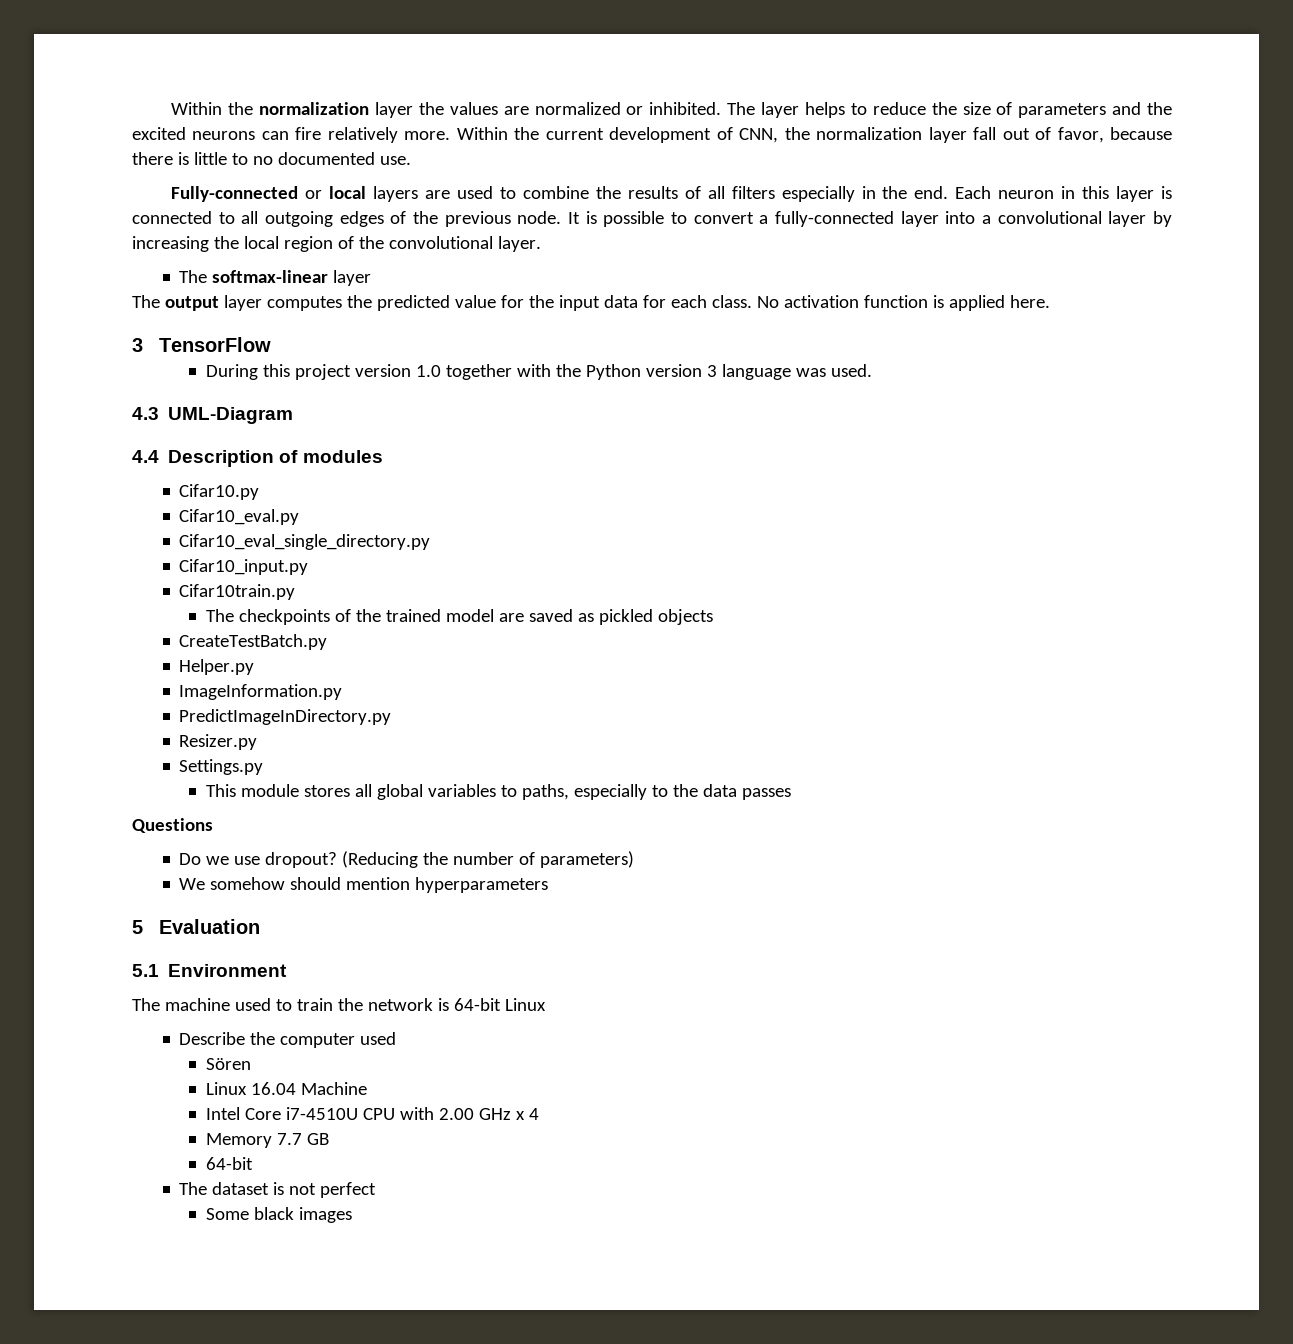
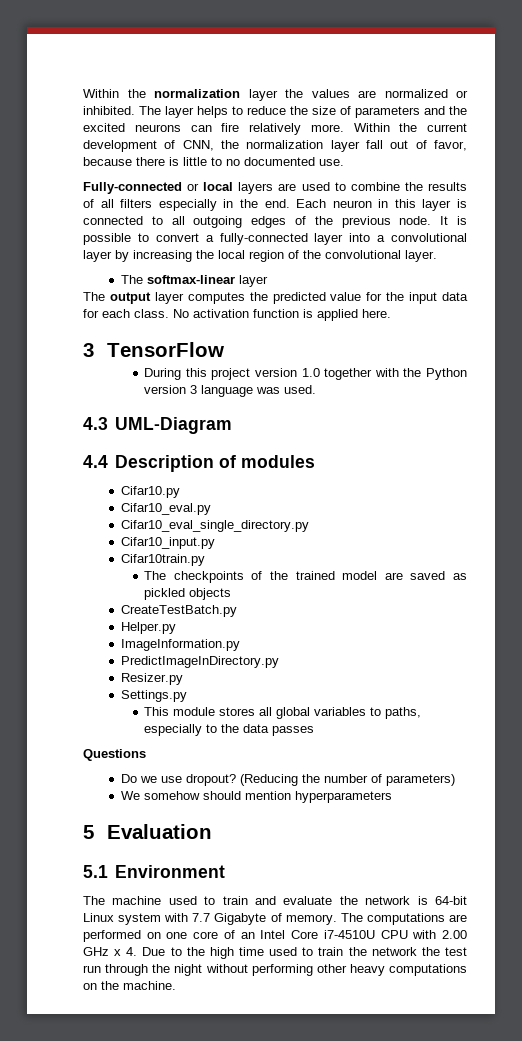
- The machine used to train the network is 64-bit Linux
- Describe the computer used
- Sören
- Linux 16.04 Machine
- Intel Core i7-4510U CPU with 2.00 GHz x 4
- Memory 7.7 GB
- 64-bit
- The dataset is not perfect
- Some black images
+ The machine used to train and evaluate the network is 64-bit Linux system with 7.7 Gigabyte of memory. The computations are performed on one core of an Intel Core i7-4510U CPU with 2.00 GHz x 4. Due to the high time used to train the network the test run through the night without performing other heavy computations on the machine.

